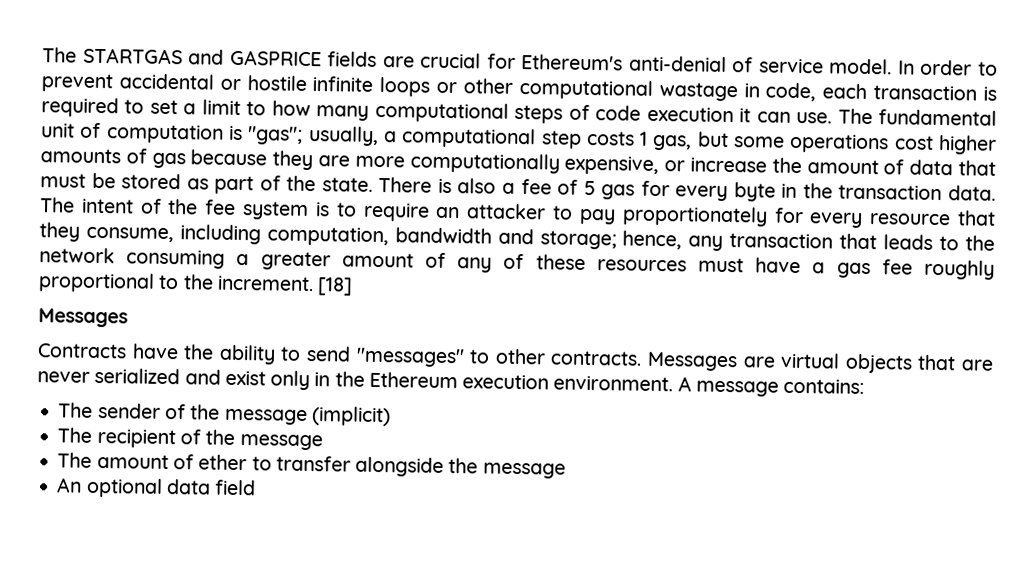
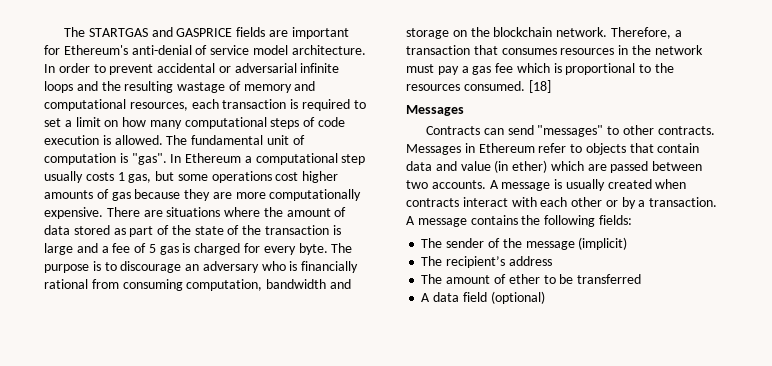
- The STARTGAS and GASPRICE fields are crucial for Ethereum's anti-denial of service model.
+ The STARTGAS and GASPRICE fields are important for Ethereum's anti-denial of service model architecture.
- In order to prevent accidental or hostile infinite loops or other computational wastage in code, each transaction is required to set a limit to how many computational steps of code execution it can use.
+ In order to prevent accidental or adversarial infinite loops and the resulting wastage of memory and computational resources, each transaction is required to set a limit on how many computational steps of code execution is allowed.
- The fundamental unit of computation is "gas"; usually, a computational step costs 1 gas, but some operations cost higher amounts of gas because they are more computationally expensive, or increase the amount of data that must be stored as part of the state. There is also a fee of 5 gas for every byte in the transaction data. The intent of the fee system is to require an attacker to pay proportionately for every resource that they consume, including computation, bandwidth and storage; hence, any transaction that leads to the network consuming a greater amount of any of these resources must have a gas fee roughly proportional to the increment.
+ The fundamental unit of computation is "gas". In Ethereum a computational step usually costs 1 gas, but some operations cost higher amounts of gas because they are more computationally expensive. There are situations where the amount of data stored as part of the state of the transaction is large and a fee of 5 gas is charged for every byte. The purpose is to discourage an adversary who is financially rational from consuming computation, bandwidth and storage on the blockchain network. Therefore, a transaction that consumes resources in the network must pay a gas fee which is proportional to the resources consumed.
- Contracts have the ability to send "messages" to other contracts.
+ Contracts can send "messages" to other contracts.
- Messages are virtual objects that are never serialized and exist only in the Ethereum execution environment. A message contains:
+ Messages in Ethereum refer to objects that contain data and value (in ether) which are passed between two accounts. A message is usually created when contracts interact with each other or by a transaction. A message contains the following fields:
- The recipient of the message
+ The recipient’s address
- The amount of ether to transfer alongside the message
- An optional data field
+ The amount of ether to be transferred
+ A data field (optional)

